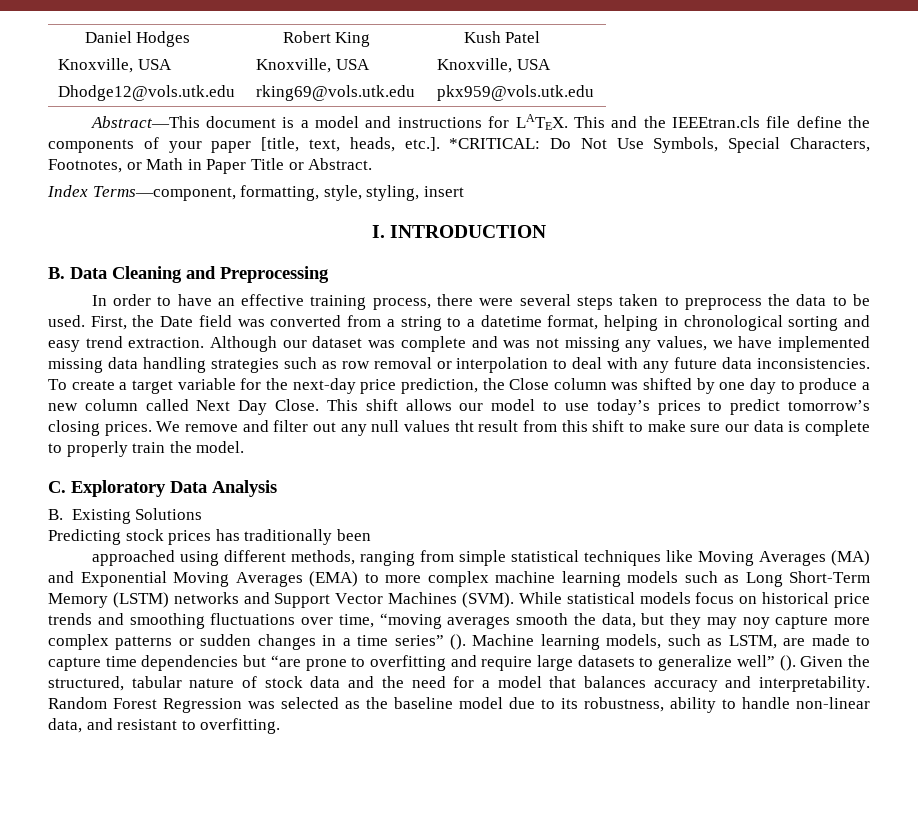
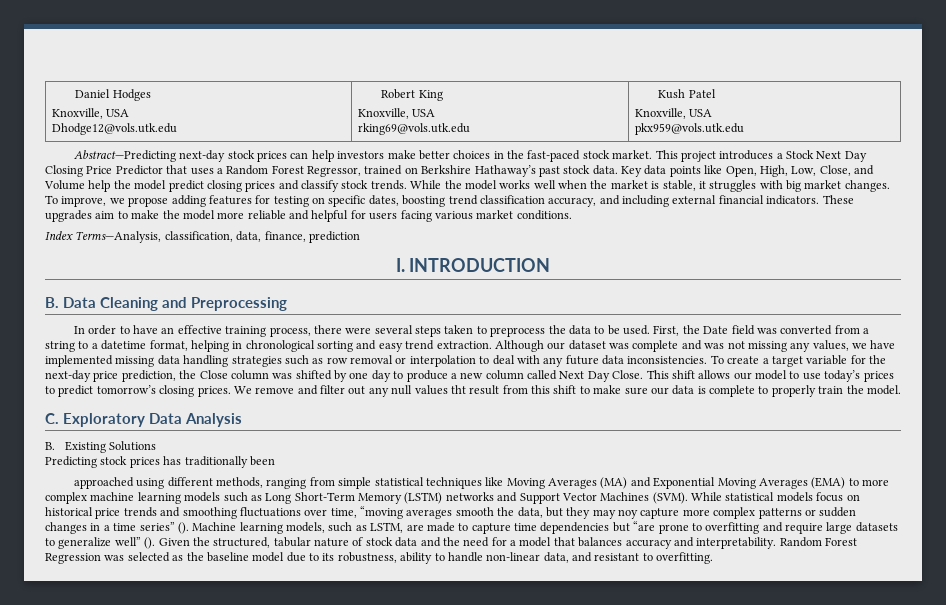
- Abstract—This document is a model and instructions for LATEX. This and the IEEEtran.cls file define the components of your paper [title, text, heads, etc.]. *CRITICAL: Do Not Use Symbols, Special Characters, Footnotes, or Math in Paper Title or Abstract.
- Index Terms—component, formatting, style, styling, insert
+ Abstract—Predicting next-day stock prices can help investors make better choices in the fast-paced stock market. This project introduces a Stock Next Day Closing Price Predictor that uses a Random Forest Regressor, trained on Berkshire Hathaway’s past stock data. Key data points like Open, High, Low, Close, and Volume help the model predict closing prices and classify stock trends. While the model works well when the market is stable, it struggles with big market changes. To improve, we propose adding features for testing on specific dates, boosting trend classification accuracy, and including external financial indicators. These upgrades aim to make the model more reliable and helpful for users facing various market conditions.
+ Index Terms—Analysis, classification, data, finance, prediction

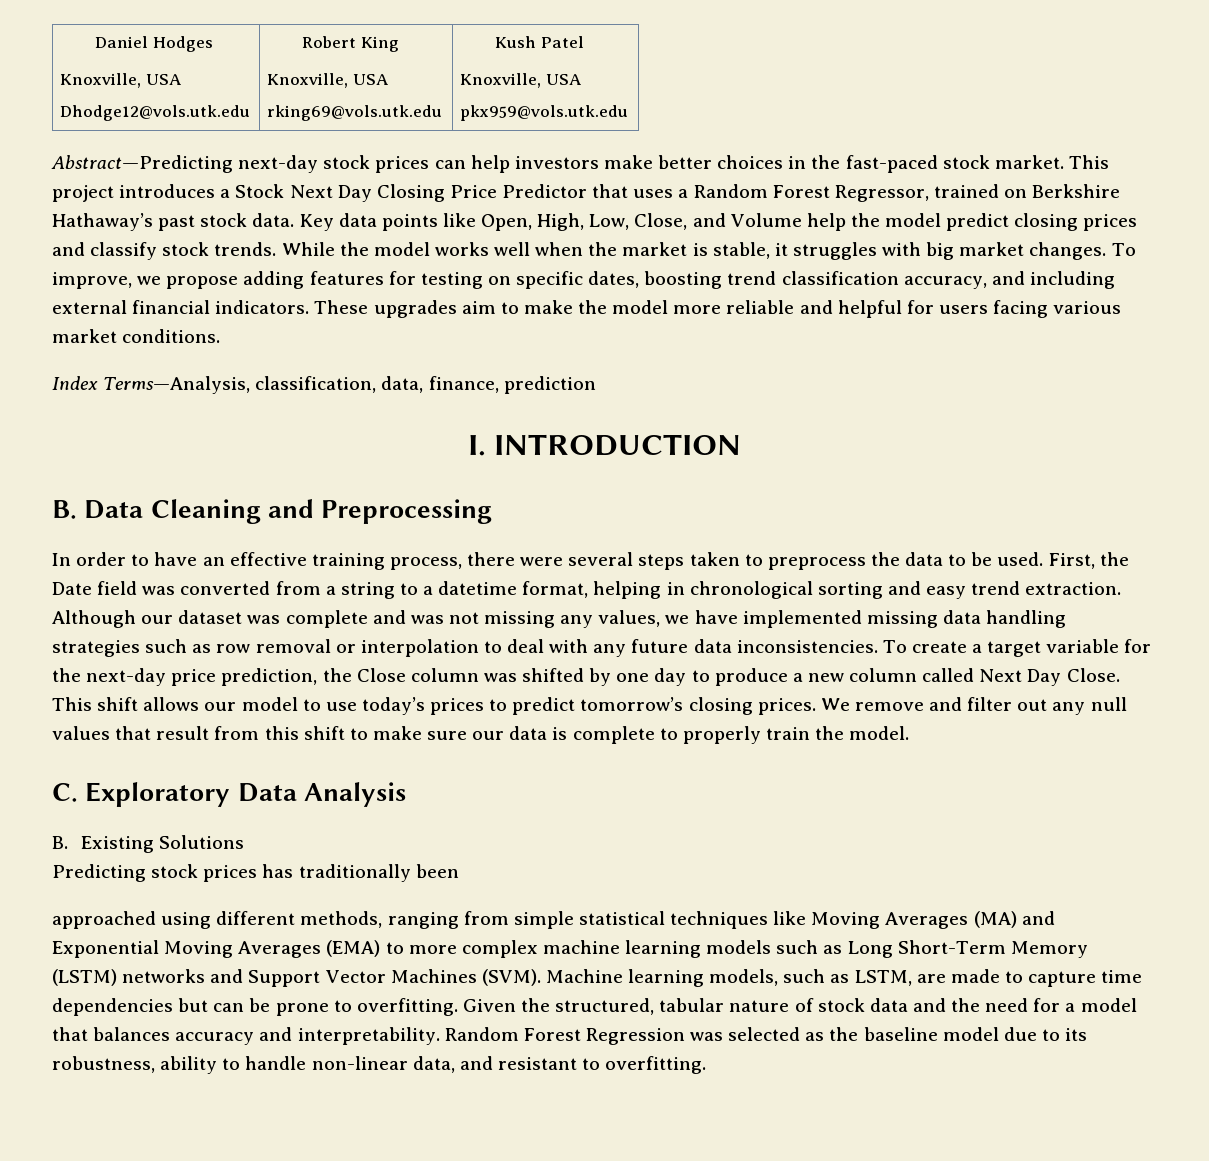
- We remove and filter out any null values tht result from this shift to make sure our data is complete to properly train the model.
+ We remove and filter out any null values that result from this shift to make sure our data is complete to properly train the model.
- While statistical models focus on historical price trends and smoothing fluctuations over time, “moving averages smooth the data, but they may noy capture more complex patterns or sudden changes in a time series” ().
- Machine learning models, such as LSTM, are made to capture time dependencies but “are prone to overfitting and require large datasets to generalize well” ().
+ Machine learning models, such as LSTM, are made to capture time dependencies but can be prone to overfitting.

